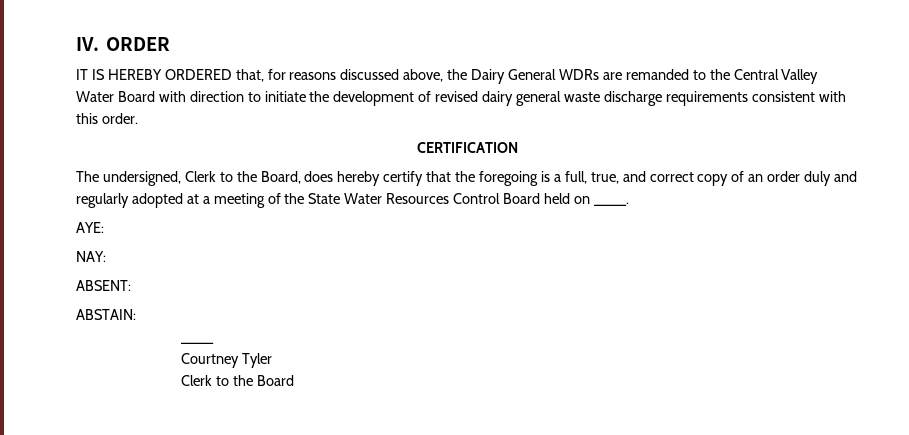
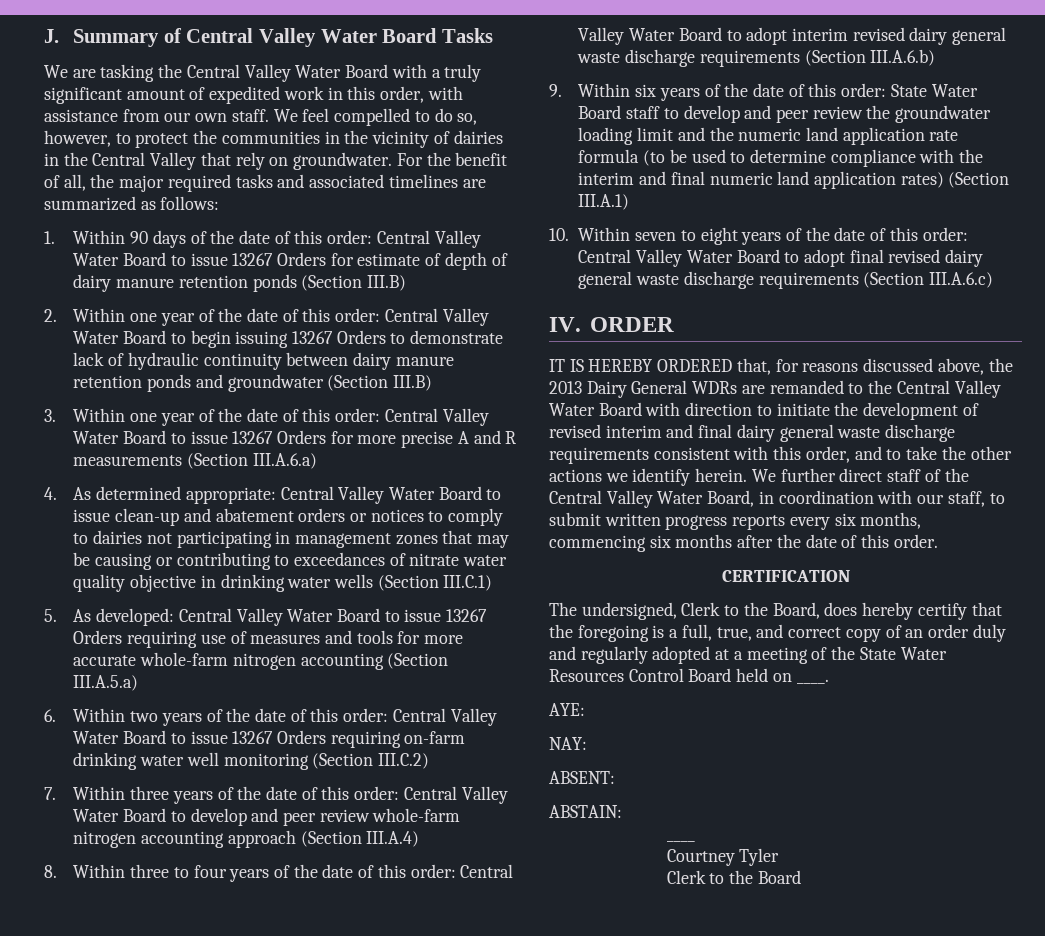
+ J. Summary of Central Valley Water Board Tasks
+ We are tasking the Central Valley Water Board with a truly significant amount of expedited work in this order, with assistance from our own staff. We feel compelled to do so, however, to protect the communities in the vicinity of dairies in the Central Valley that rely on groundwater. For the benefit of all, the major required tasks and associated timelines are summarized as follows:
+ 1. Within 90 days of the date of this order: Central Valley Water Board to issue 13267 Orders for estimate of depth of dairy manure retention ponds (Section III.B)
+ 2. Within one year of the date of this order: Central Valley Water Board to begin issuing 13267 Orders to demonstrate lack of hydraulic continuity between dairy manure retention ponds and groundwater (Section III.B)
+ 3. Within one year of the date of this order: Central Valley Water Board to issue 13267 Orders for more precise A and R measurements (Section III.A.6.a)
+ 4. As determined appropriate: Central Valley Water Board to issue clean-up and abatement orders or notices to comply to dairies not participating in management zones that may be causing or contributing to exceedances of nitrate water quality objective in drinking water wells (Section III.C.1)
+ 5. As developed: Central Valley Water Board to issue 13267 Orders requiring use of measures and tools for more accurate whole-farm nitrogen accounting (Section III.A.5.a)
+ 6. Within two years of the date of this order: Central Valley Water Board to issue 13267 Orders requiring on-farm drinking water well monitoring (Section III.C.2)
+ 7. Within three years of the date of this order: Central Valley Water Board to develop and peer review whole-farm nitrogen accounting approach (Section III.A.4)
+ 8. Within three to four years of the date of this order: Central Valley Water Board to adopt interim revised dairy general waste discharge requirements (Section III.A.6.b)
+ 9. Within six years of the date of this order: State Water Board staff to develop and peer review the groundwater loading limit and the numeric land application rate formula (to be used to determine compliance with the interim and final numeric land application rates) (Section III.A.1)
+ 10. Within seven to eight years of the date of this order: Central Valley Water Board to adopt final revised dairy general waste discharge requirements (Section III.A.6.c)
- IT IS HEREBY ORDERED that, for reasons discussed above, the Dairy General WDRs are remanded to the Central Valley Water Board with direction to initiate the development of revised dairy general waste discharge requirements consistent with this order.
+ IT IS HEREBY ORDERED that, for reasons discussed above, the 2013 Dairy General WDRs are remanded to the Central Valley Water Board with direction to initiate the development of revised interim and final dairy general waste discharge requirements consistent with this order, and to take the other actions we identify herein. We further direct staff of the Central Valley Water Board, in coordination with our staff, to submit written progress reports every six months, commencing six months after the date of this order.

